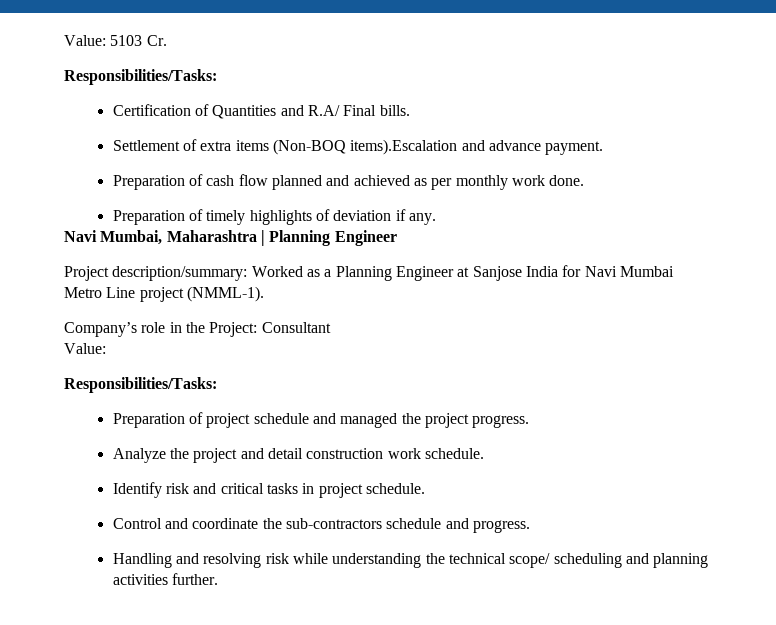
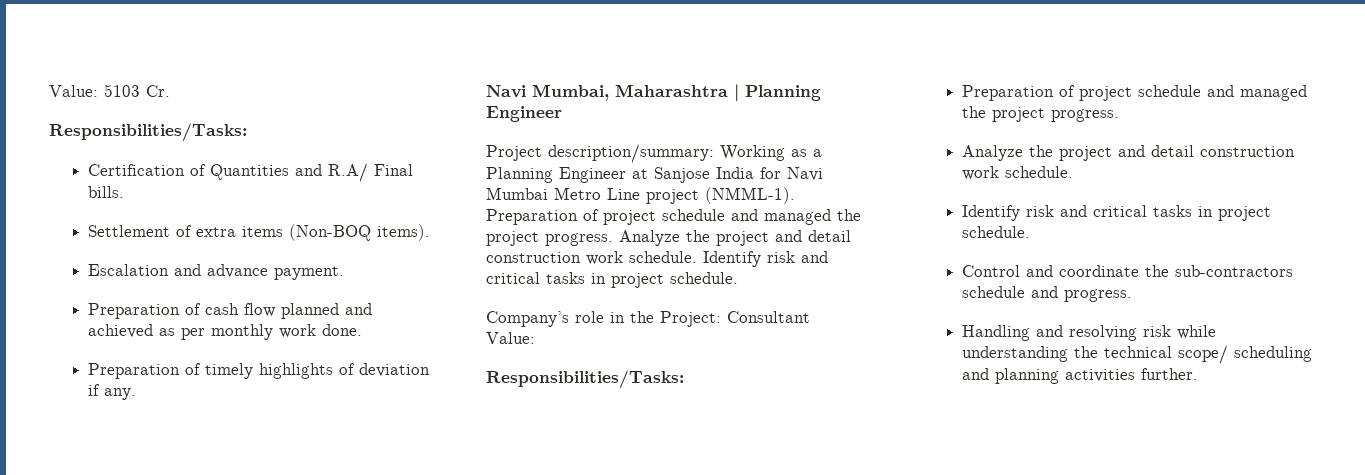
- Settlement of extra items (Non-BOQ items).Escalation and advance payment.
+ Settlement of extra items (Non-BOQ items).
+ Escalation and advance payment.
- Project description/summary: Worked as a Planning Engineer at Sanjose India for Navi Mumbai Metro Line project (NMML-1).
+ Project description/summary: Working as a Planning Engineer at Sanjose India for Navi Mumbai Metro Line project (NMML-1). Preparation of project schedule and managed the project progress. Analyze the project and detail construction work schedule. Identify risk and critical tasks in project schedule.

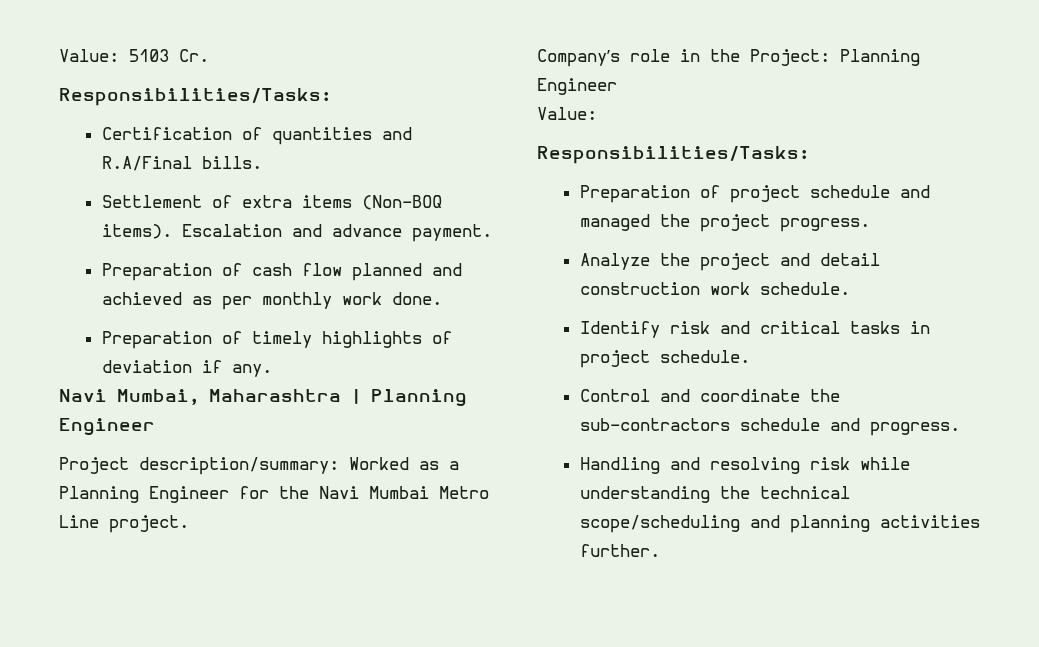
- Certification of Quantities and R.A/ Final bills.
+ Certification of quantities and R.A/Final bills.
- Settlement of extra items (Non-BOQ items).
- Escalation and advance payment.
+ Settlement of extra items (Non-BOQ items). Escalation and advance payment.
- Project description/summary: Working as a Planning Engineer at Sanjose India for Navi Mumbai Metro Line project (NMML-1). Preparation of project schedule and managed the project progress. Analyze the project and detail construction work schedule. Identify risk and critical tasks in project schedule.
+ Project description/summary: Worked as a Planning Engineer for the Navi Mumbai Metro Line project.
- Company’s role in the Project: Consultant
+ Company’s role in the Project: Planning Engineer
- Handling and resolving risk while understanding the technical scope/ scheduling and planning activities further.
+ Handling and resolving risk while understanding the technical scope/scheduling and planning activities further.

